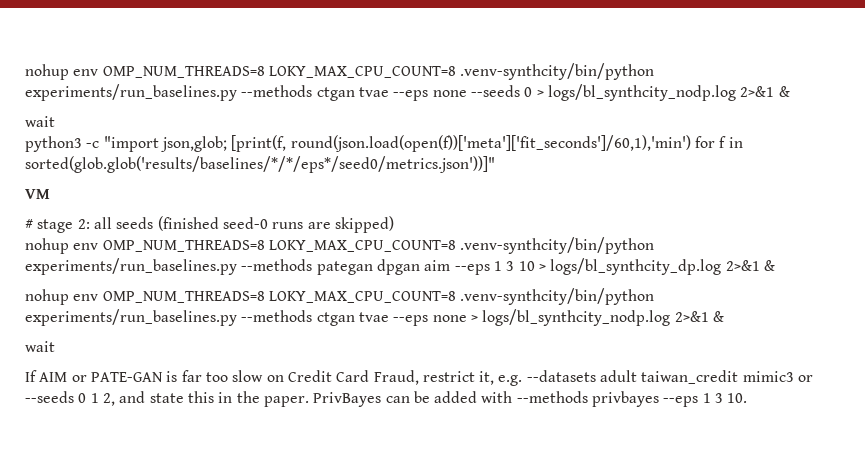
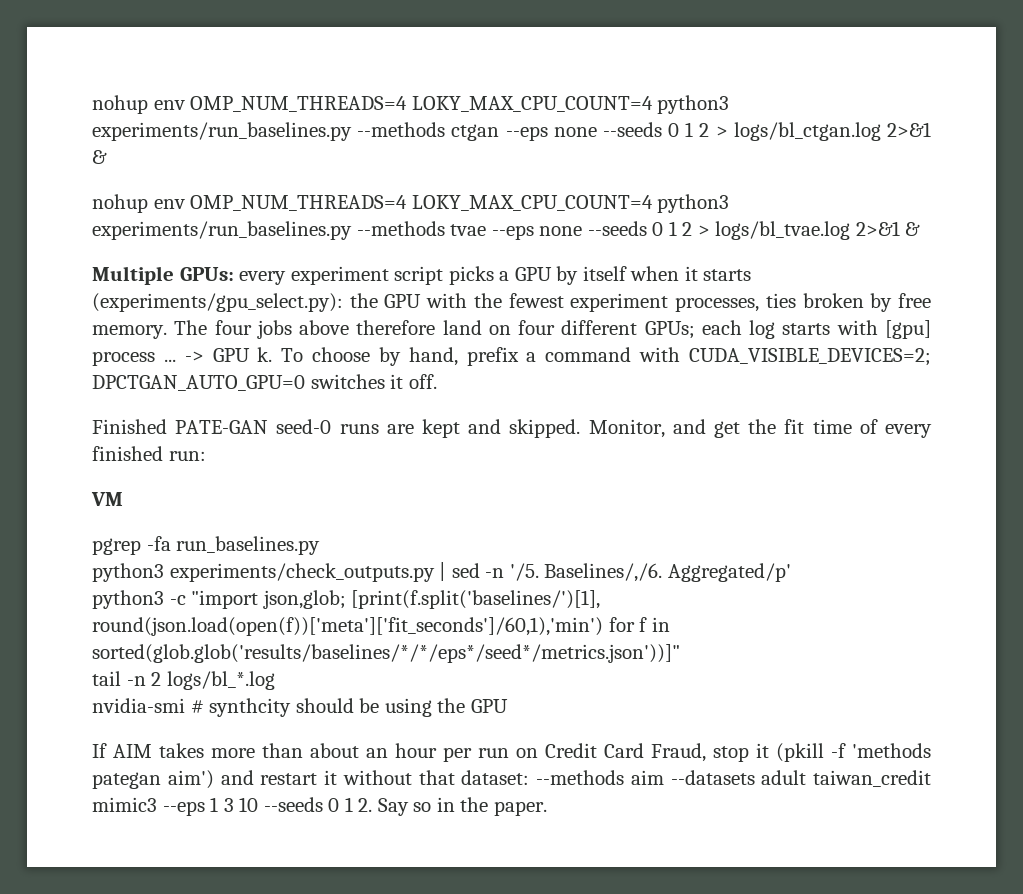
- nohup env OMP_NUM_THREADS=8 LOKY_MAX_CPU_COUNT=8 .venv-synthcity/bin/python experiments/run_baselines.py --methods ctgan tvae --eps none --seeds 0 > logs/bl_synthcity_nodp.log 2>&1 &
- wait
+ nohup env OMP_NUM_THREADS=4 LOKY_MAX_CPU_COUNT=4 python3 experiments/run_baselines.py --methods ctgan --eps none --seeds 0 1 2 > logs/bl_ctgan.log 2>&1 &
+ nohup env OMP_NUM_THREADS=4 LOKY_MAX_CPU_COUNT=4 python3 experiments/run_baselines.py --methods tvae --eps none --seeds 0 1 2 > logs/bl_tvae.log 2>&1 &
+ Multiple GPUs: every experiment script picks a GPU by itself when it starts (experiments/gpu_select.py): the GPU with the fewest experiment processes, ties broken by free memory. The four jobs above therefore land on four different GPUs; each log starts with [gpu] process ... -> GPU k. To choose by hand, prefix a command with CUDA_VISIBLE_DEVICES=2; DPCTGAN_AUTO_GPU=0 switches it off.
+ Finished PATE-GAN seed-0 runs are kept and skipped. Monitor, and get the fit time of every finished run:
+ VM
+ pgrep -fa run_baselines.py
+ python3 experiments/check_outputs.py | sed -n '/5. Baselines/,/6. Aggregated/p'
- python3 -c "import json,glob; [print(f, round(json.load(open(f))['meta']['fit_seconds']/60,1),'min') for f in sorted(glob.glob('results/baselines/*/*/eps*/seed0/metrics.json'))]"
- VM
- # stage 2: all seeds (finished seed-0 runs are skipped)
- nohup env OMP_NUM_THREADS=8 LOKY_MAX_CPU_COUNT=8 .venv-synthcity/bin/python experiments/run_baselines.py --methods pategan dpgan aim --eps 1 3 10 > logs/bl_synthcity_dp.log 2>&1 &
- nohup env OMP_NUM_THREADS=8 LOKY_MAX_CPU_COUNT=8 .venv-synthcity/bin/python experiments/run_baselines.py --methods ctgan tvae --eps none > logs/bl_synthcity_nodp.log 2>&1 &
- wait
- If AIM or PATE-GAN is far too slow on Credit Card Fraud, restrict it, e.g. --datasets adult taiwan_credit mimic3 or --seeds 0 1 2, and state this in the paper. PrivBayes can be added with --methods privbayes --eps 1 3 10.
+ python3 -c "import json,glob; [print(f.split('baselines/')[1], round(json.load(open(f))['meta']['fit_seconds']/60,1),'min') for f in sorted(glob.glob('results/baselines/*/*/eps*/seed*/metrics.json'))]"
+ tail -n 2 logs/bl_*.log
+ nvidia-smi # synthcity should be using the GPU
+ If AIM takes more than about an hour per run on Credit Card Fraud, stop it (pkill -f 'methods pategan aim') and restart it without that dataset: --methods aim --datasets adult taiwan_credit mimic3 --eps 1 3 10 --seeds 0 1 2. Say so in the paper.

